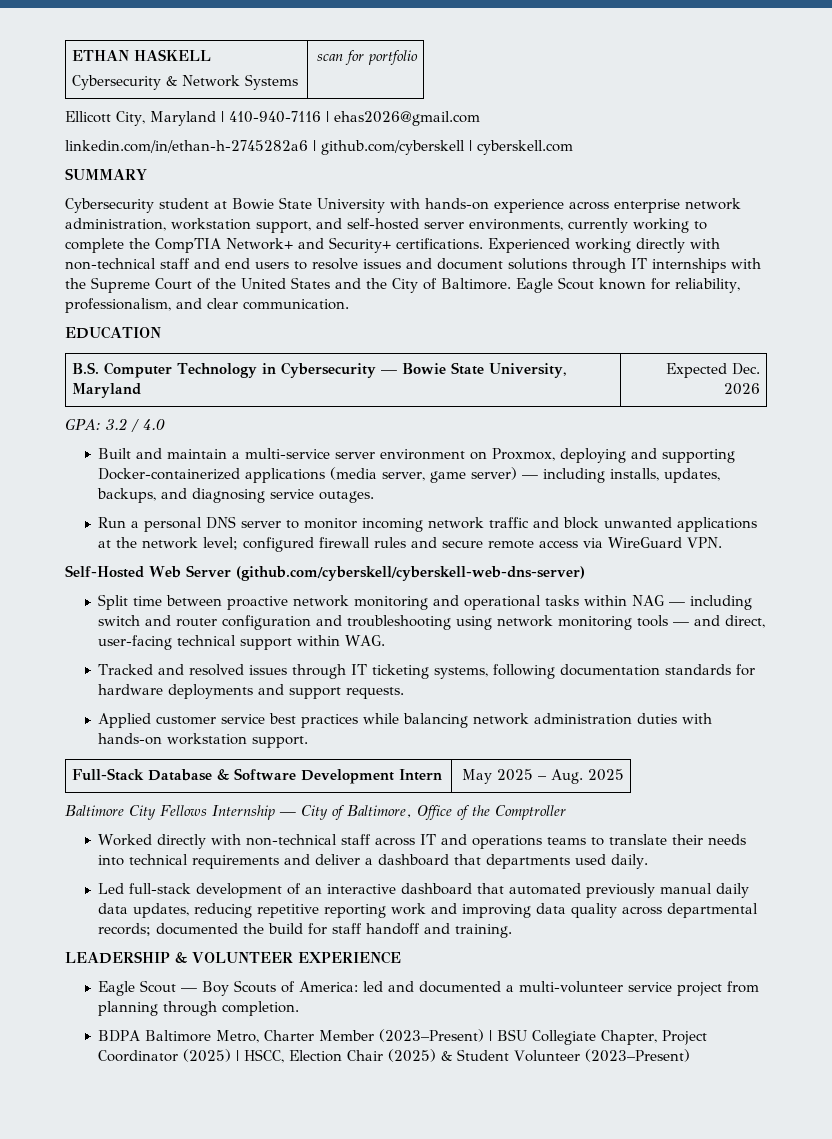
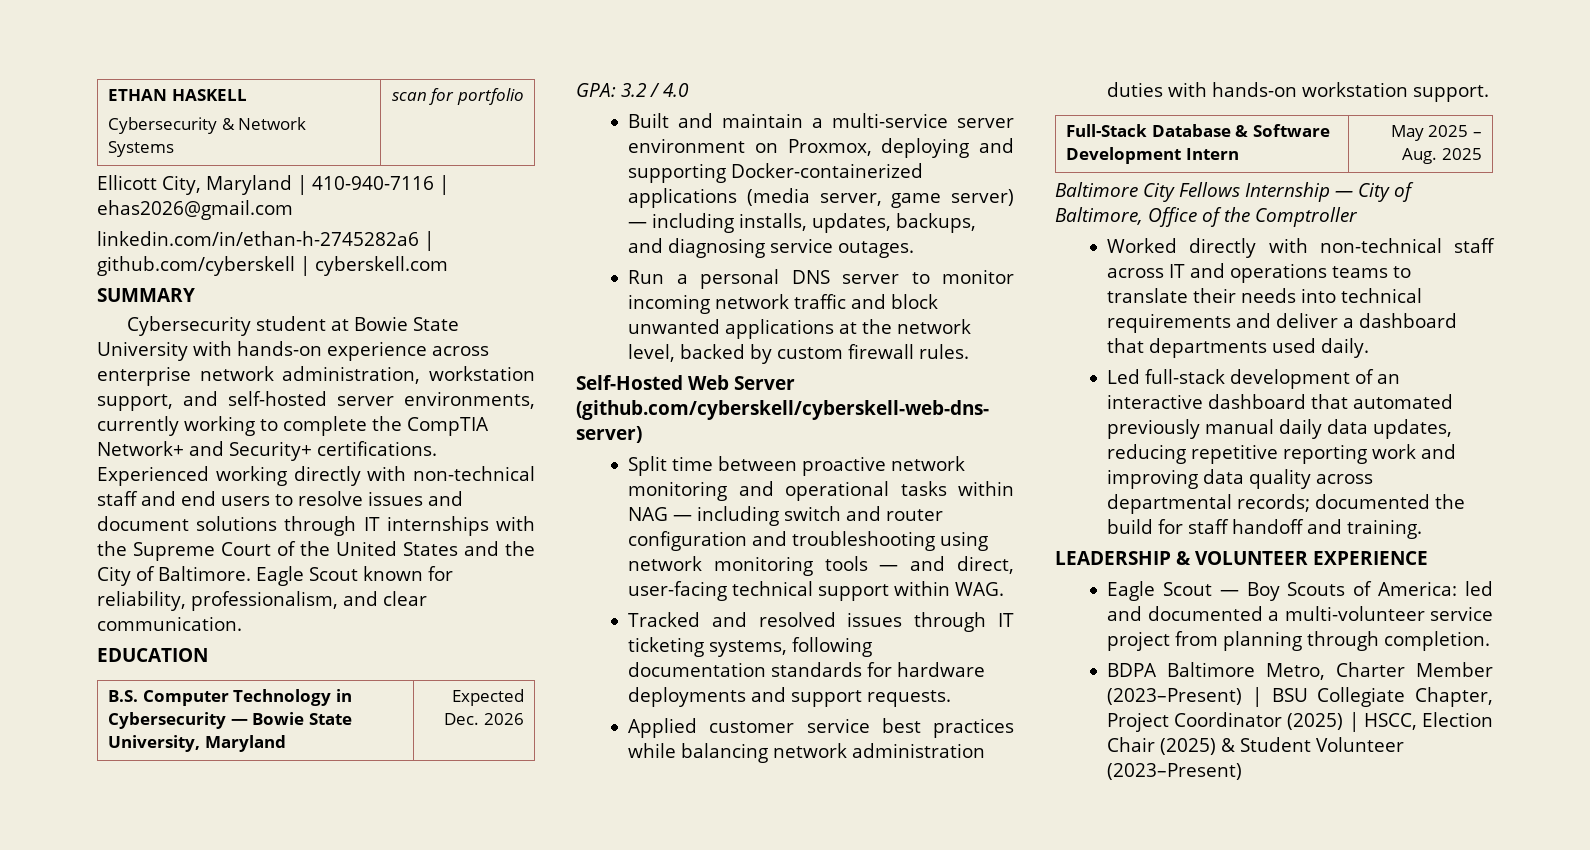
- Run a personal DNS server to monitor incoming network traffic and block unwanted applications at the network level; configured firewall rules and secure remote access via WireGuard VPN.
+ Run a personal DNS server to monitor incoming network traffic and block unwanted applications at the network level, backed by custom firewall rules.

